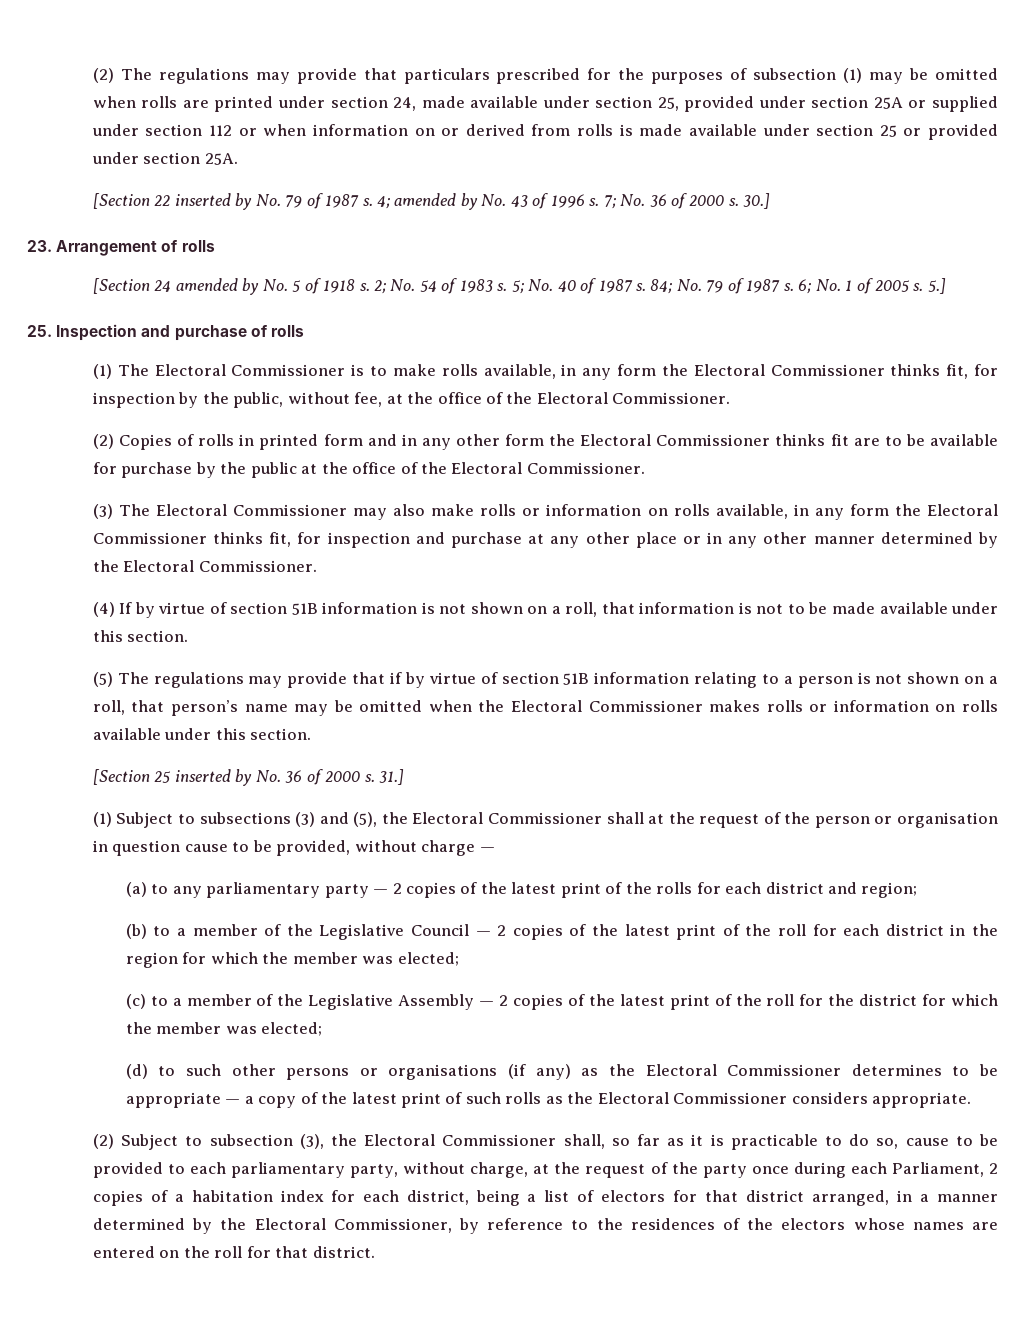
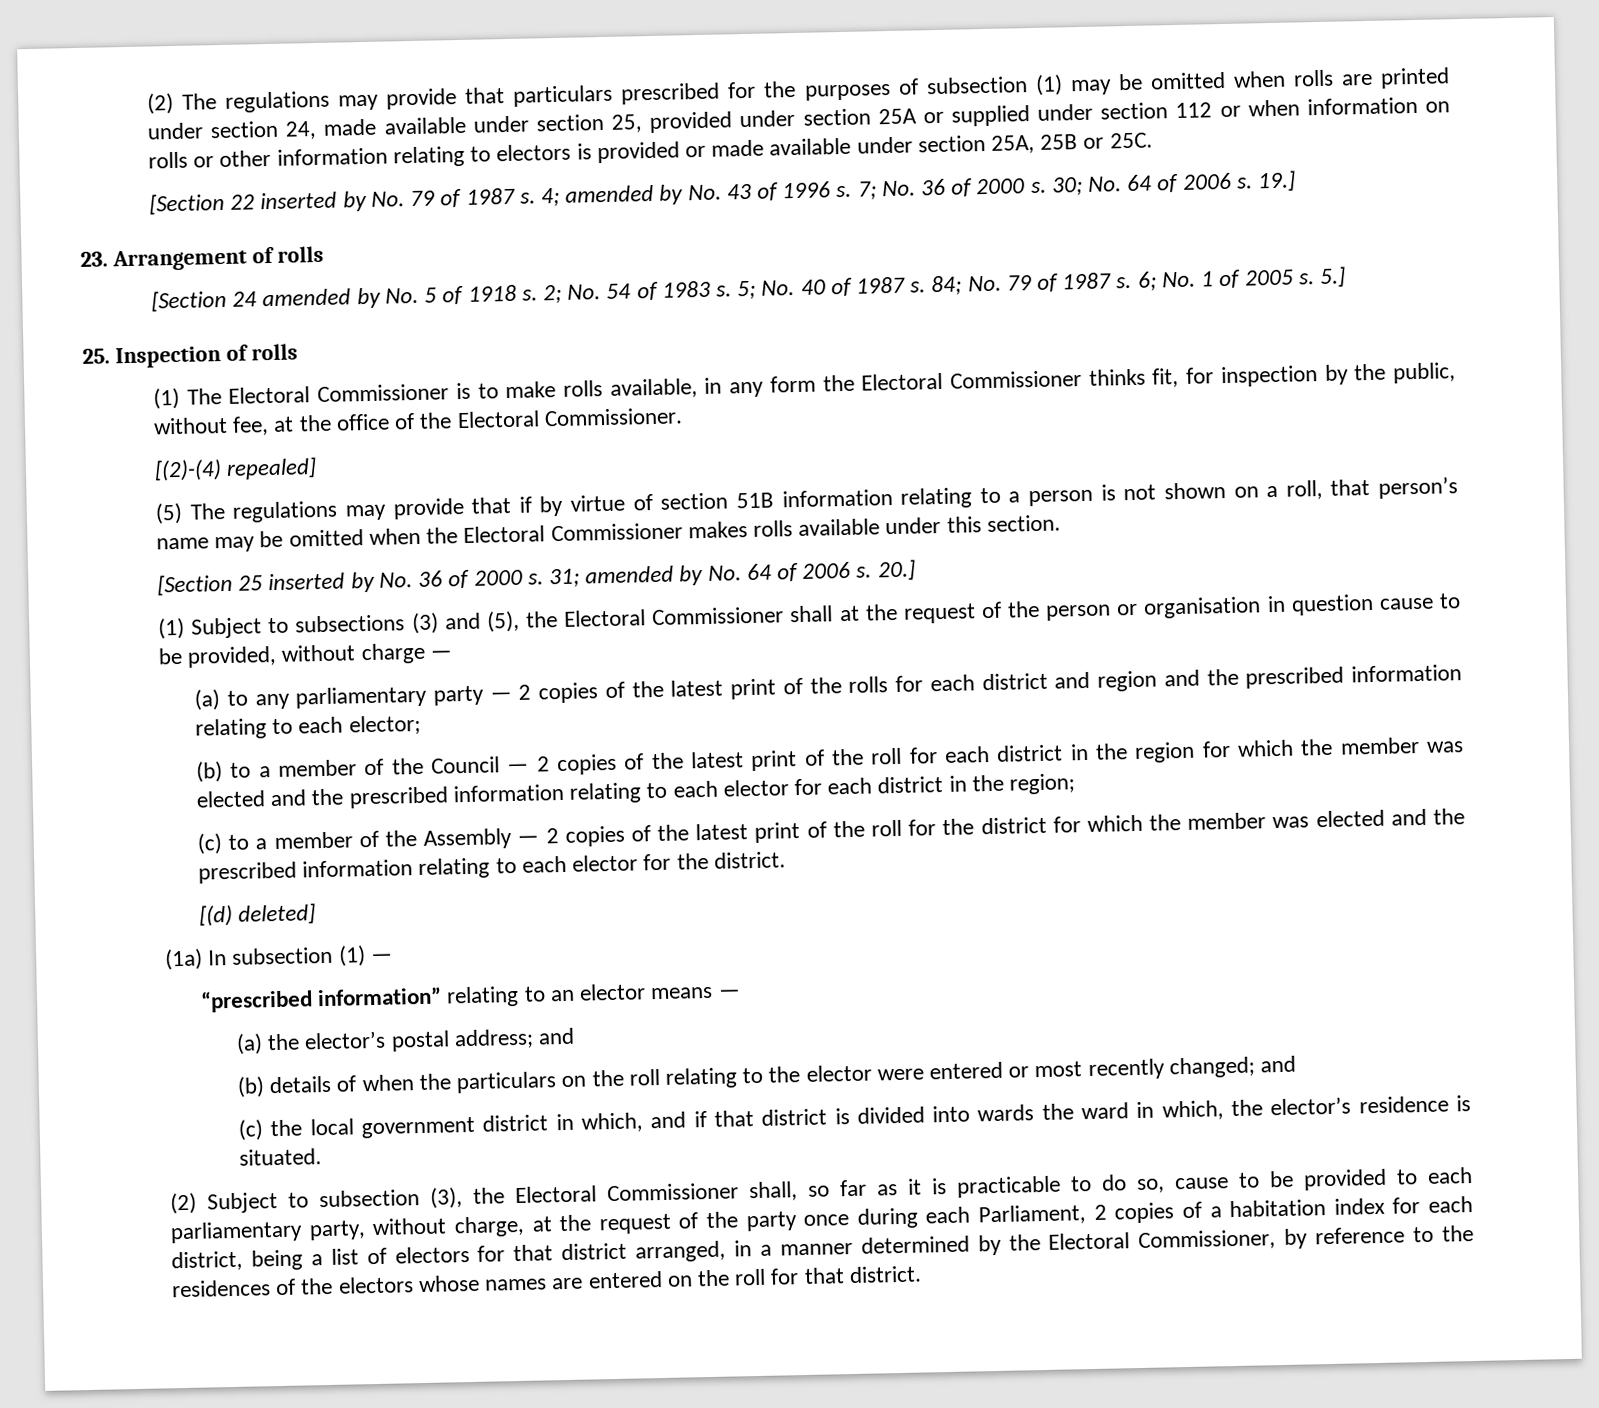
- (2) The regulations may provide that particulars prescribed for the purposes of subsection (1) may be omitted when rolls are printed under section 24, made available under section 25, provided under section 25A or supplied under section 112 or when information on or derived from rolls is made available under section 25 or provided under section 25A.
+ (2) The regulations may provide that particulars prescribed for the purposes of subsection (1) may be omitted when rolls are printed under section 24, made available under section 25, provided under section 25A or supplied under section 112 or when information on rolls or other information relating to electors is provided or made available under section 25A, 25B or 25C.
- 30.]
+ 30; No. 64 of 2006 s. 19.]
- 25. Inspection and purchase of rolls
+ 25. Inspection of rolls
- (2) Copies of rolls in printed form and in any other form the Electoral Commissioner thinks fit are to be available for purchase by the public at the office of the Electoral Commissioner.
- (3) The Electoral Commissioner may also make rolls or information on rolls available, in any form the Electoral Commissioner thinks fit, for inspection and purchase at any other place or in any other manner determined by the Electoral Commissioner.
- (4) If by virtue of section 51B information is not shown on a roll, that information is not to be made available under this section.
+ [(2)-(4) repealed]
- (5) The regulations may provide that if by virtue of section 51B information relating to a person is not shown on a roll, that person’s name may be omitted when the Electoral Commissioner makes rolls or information on rolls available under this section.
+ (5) The regulations may provide that if by virtue of section 51B information relating to a person is not shown on a roll, that person’s name may be omitted when the Electoral Commissioner makes rolls available under this section.
- 31.]
+ 31; amended by No. 64 of 2006 s. 20.]
- (a) to any parliamentary party — 2 copies of the latest print of the rolls for each district and region;
+ (a) to any parliamentary party — 2 copies of the latest print of the rolls for each district and region and the prescribed information relating to each elector;
- (b) to a member of the Legislative Council — 2 copies of the latest print of the roll for each district in the region for which the member was elected;
+ (b) to a member of the Council — 2 copies of the latest print of the roll for each district in the region for which the member was elected and the prescribed information relating to each elector for each district in the region;
- (c) to a member of the Legislative Assembly — 2 copies of the latest print of the roll for the district for which the member was elected;
- (d) to such other persons or organisations (if any) as the Electoral Commissioner determines to be appropriate — a copy of the latest print of such rolls as the Electoral Commissioner considers appropriate.
+ (c) to a member of the Assembly — 2 copies of the latest print of the roll for the district for which the member was elected and the prescribed information relating to each elector for the district.
+ [(d) deleted]
+ (1a) In subsection (1) —
+ “prescribed information” relating to an elector means —
+ (a) the elector’s postal address; and
+ (b) details of when the particulars on the roll relating to the elector were entered or most recently changed; and
+ (c) the local government district in which, and if that district is divided into wards the ward in which, the elector’s residence is situated.

